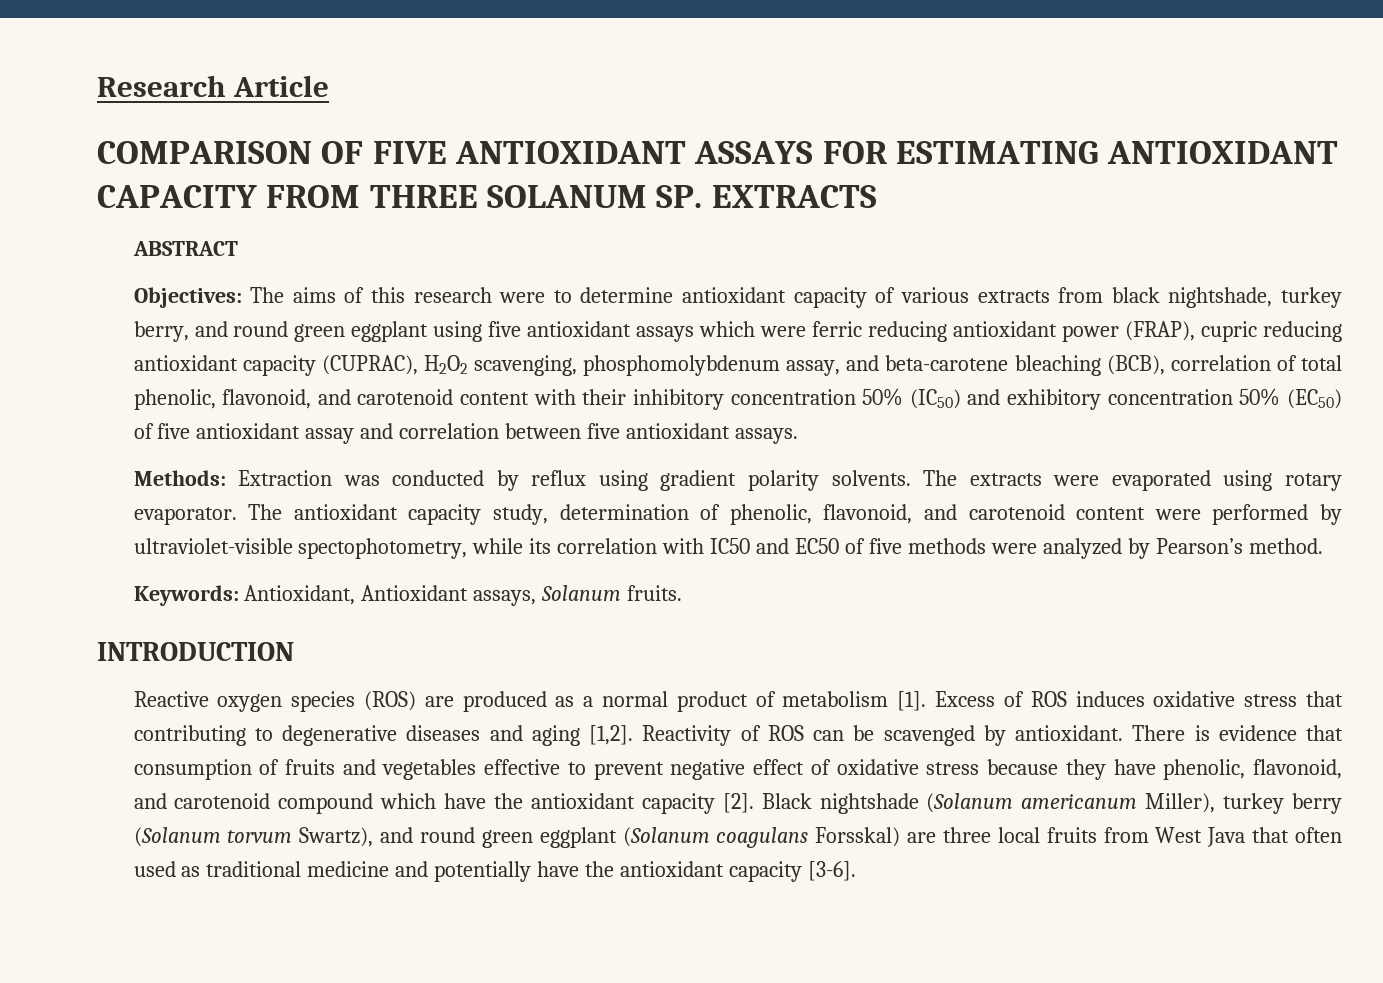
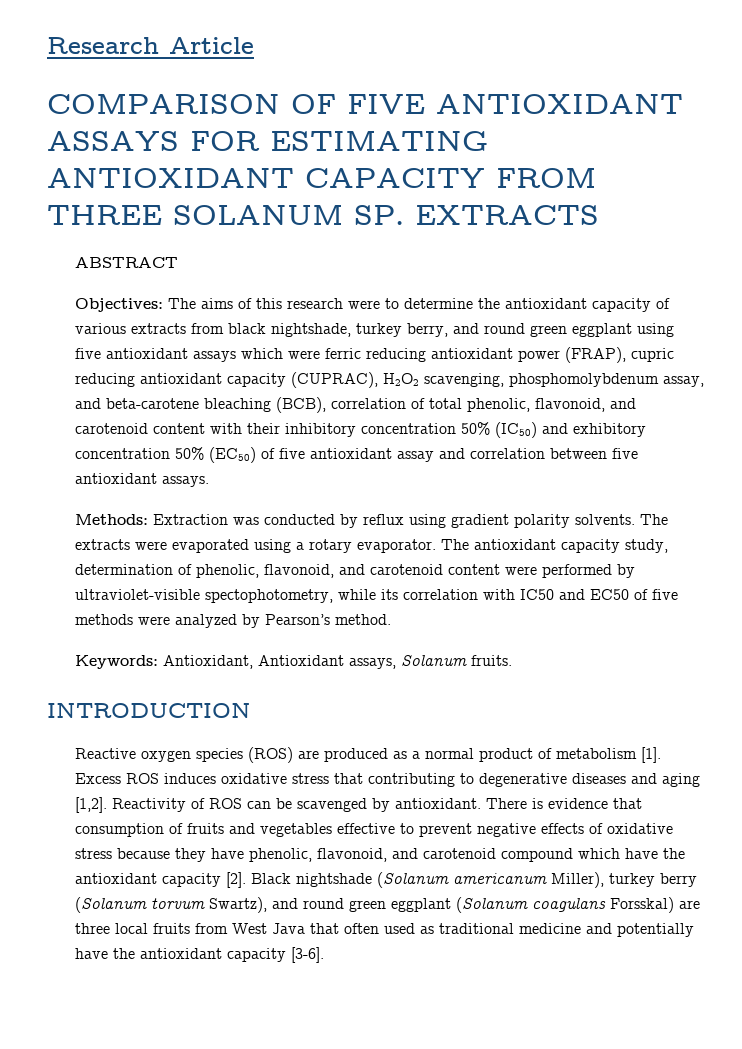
- The aims of this research were to determine antioxidant capacity of various extracts from black nightshade, turkey berry, and round green eggplant using five antioxidant assays which were ferric reducing antioxidant power (FRAP), cupric reducing antioxidant capacity (CUPRAC), H2O2 scavenging, phosphomolybdenum assay, and beta-carotene bleaching (BCB), correlation of total phenolic, flavonoid, and carotenoid content with their inhibitory concentration 50% (IC50) and exhibitory concentration 50% (EC50) of five antioxidant assay and correlation between five antioxidant assays.
+ The aims of this research were to determine the antioxidant capacity of various extracts from black nightshade, turkey berry, and round green eggplant using five antioxidant assays which were ferric reducing antioxidant power (FRAP), cupric reducing antioxidant capacity (CUPRAC), H2O2 scavenging, phosphomolybdenum assay, and beta-carotene bleaching (BCB), correlation of total phenolic, flavonoid, and carotenoid content with their inhibitory concentration 50% (IC50) and exhibitory concentration 50% (EC50) of five antioxidant assay and correlation between five antioxidant assays.
- The extracts were evaporated using rotary evaporator.
+ The extracts were evaporated using a rotary evaporator.
- Excess of ROS induces oxidative stress that contributing to degenerative diseases and aging [1,2].
+ Excess ROS induces oxidative stress that contributing to degenerative diseases and aging [1,2].
- There is evidence that consumption of fruits and vegetables effective to prevent negative effect of oxidative stress because they have phenolic, flavonoid, and carotenoid compound which have the antioxidant capacity [2].
+ There is evidence that consumption of fruits and vegetables effective to prevent negative effects of oxidative stress because they have phenolic, flavonoid, and carotenoid compound which have the antioxidant capacity [2].

